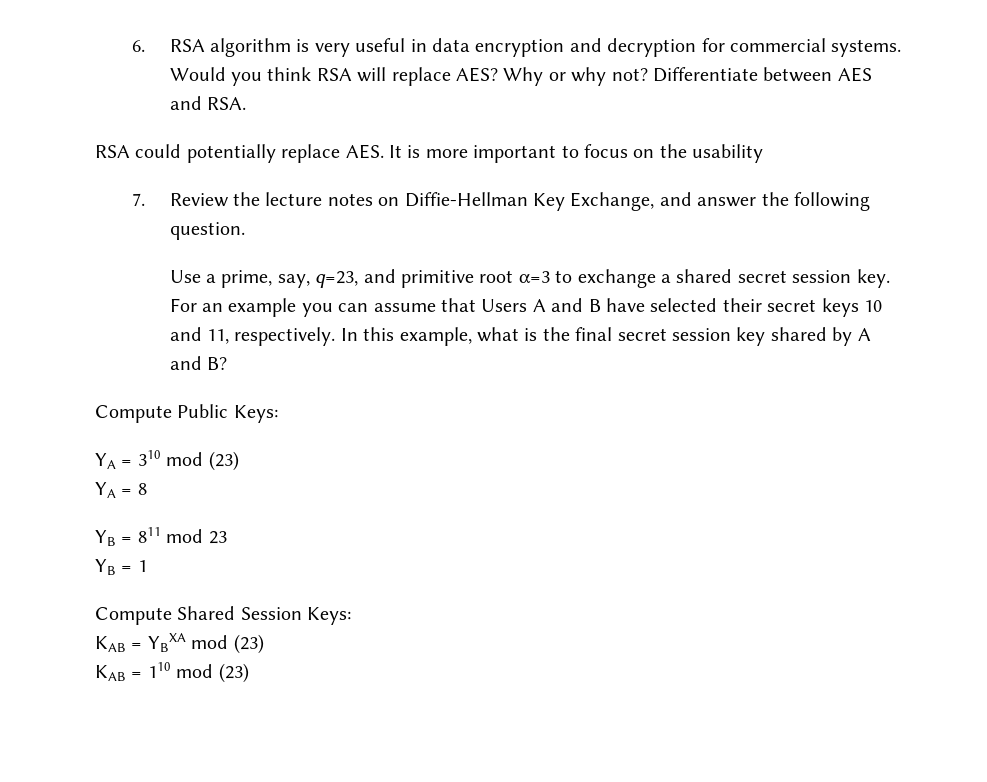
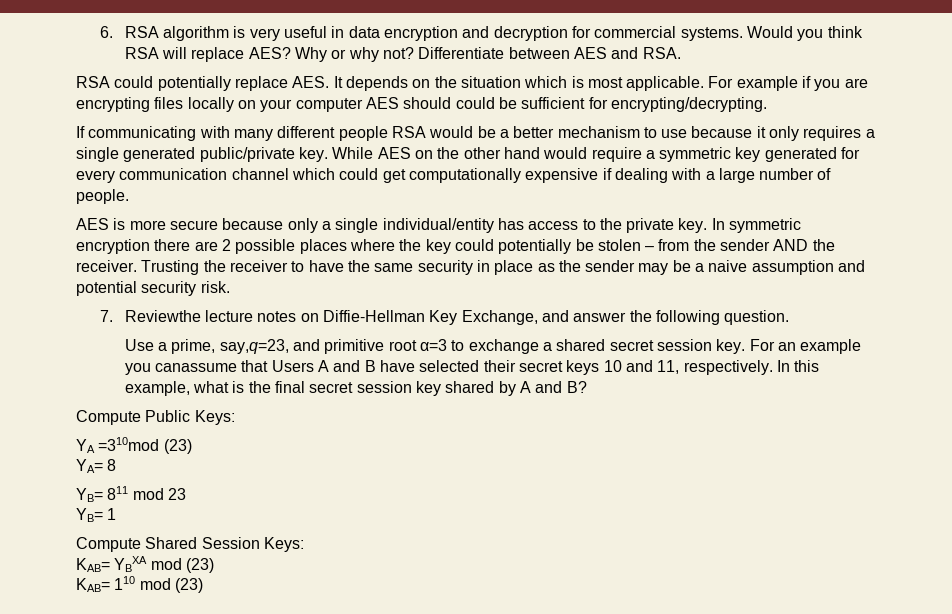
- RSA could potentially replace AES. It is more important to focus on the usability
+ RSA could potentially replace AES. It depends on the situation which is most applicable. For example if you are encrypting files locally on your computer AES should could be sufficient for encrypting/decrypting.
+ If communicating with many different people RSA would be a better mechanism to use because it only requires a single generated public/private key. While AES on the other hand would require a symmetric key generated for every communication channel which could get computationally expensive if dealing with a large number of people.
+ AES is more secure because only a single individual/entity has access to the private key. In symmetric encryption there are 2 possible places where the key could potentially be stolen – from the sender AND the receiver. Trusting the receiver to have the same security in place as the sender may be a naive assumption and potential security risk.
- 7. Review the lecture notes on Diffie-Hellman Key Exchange, and answer the following question.
+ 7. Reviewthe lecture notes on Diffie-Hellman Key Exchange, and answer the following question.
- Use a prime, say, q=23, and primitive root α=3 to exchange a shared secret session key.
+ Use a prime, say,q=23, and primitive root α=3 to exchange a shared secret session key.
- For an example you can assume that Users A and B have selected their secret keys 10 and 11, respectively.
+ For an example you canassume that Users A and B have selected their secret keys 10 and 11, respectively.
- YA = 310 mod (23)
- YA = 8
+ YA =310mod (23)
+ YA= 8
- YB = 811 mod 23
+ YB= 811 mod 23
- YB = 1
+ YB= 1
- KAB = YBXA mod (23)
+ KAB= YBXA mod (23)
- KAB = 110 mod (23)
+ KAB= 110 mod (23)

